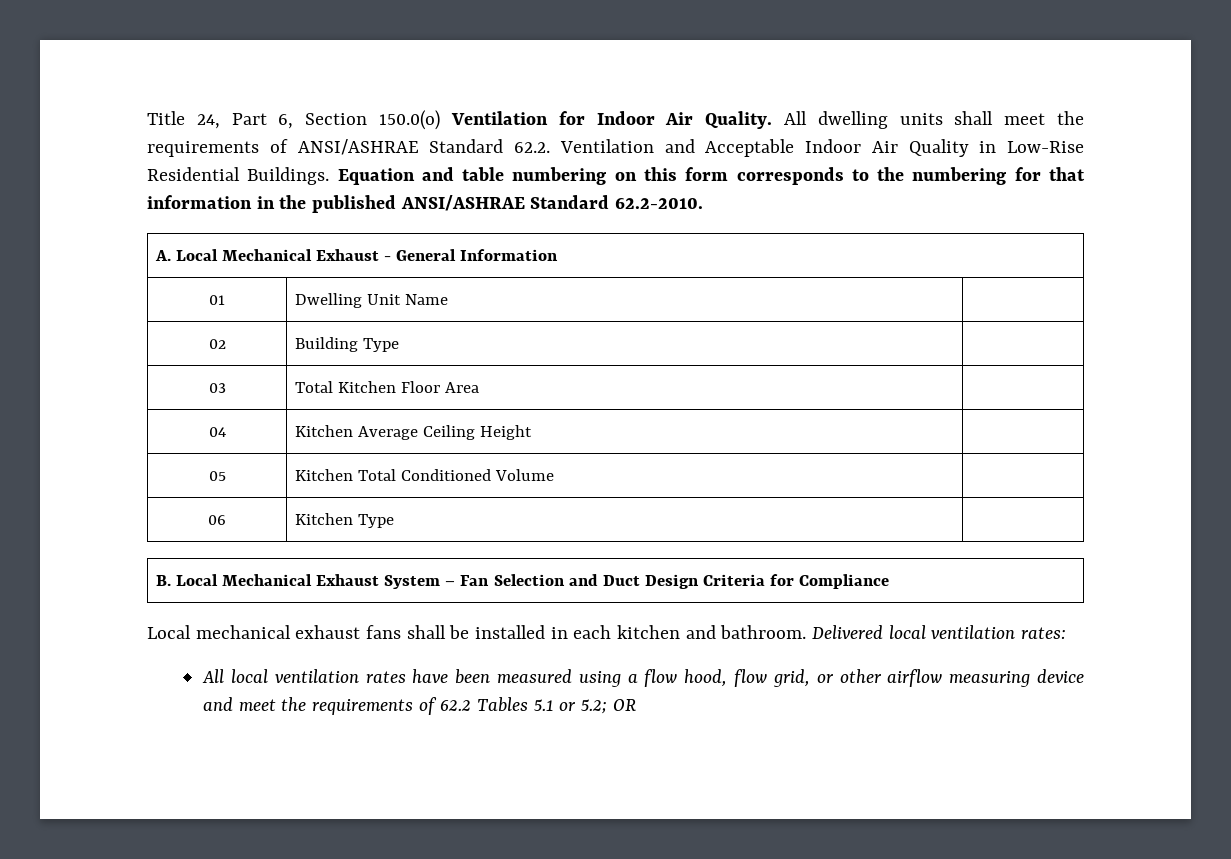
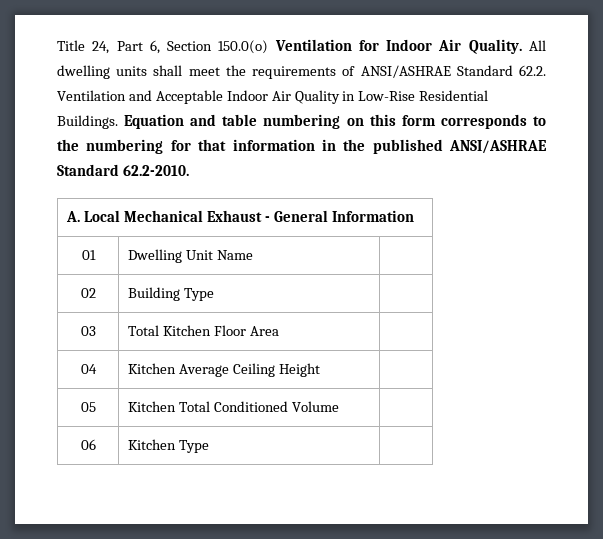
- B. Local Mechanical Exhaust System – Fan Selection and Duct Design Criteria for Compliance
- Local mechanical exhaust fans shall be installed in each kitchen and bathroom. Delivered local ventilation rates:
- All local ventilation rates have been measured using a flow hood, flow grid, or other airflow measuring device and meet the requirements of 62.2 Tables 5.1 or 5.2; OR

